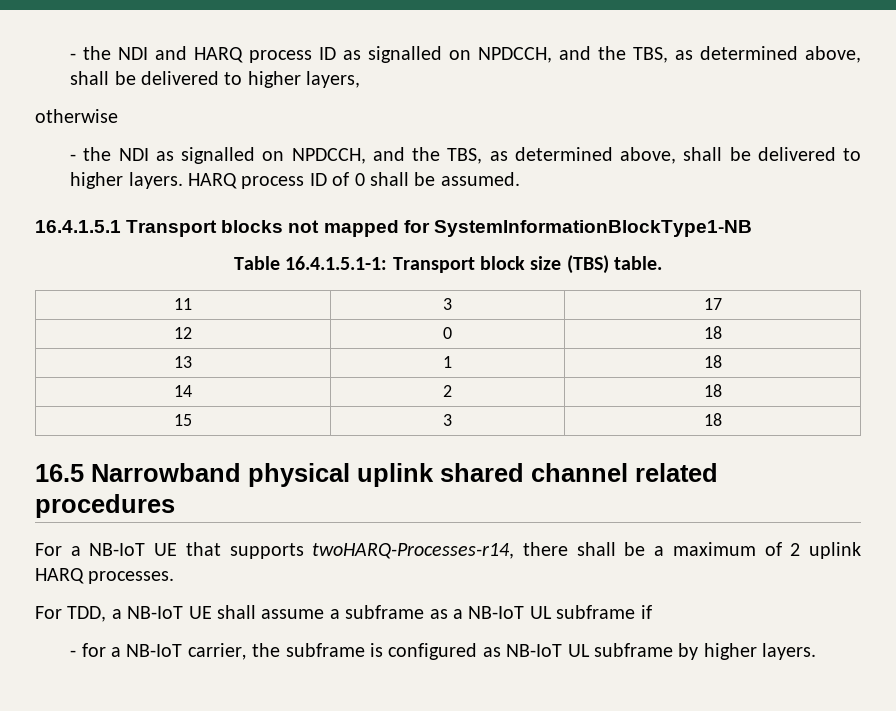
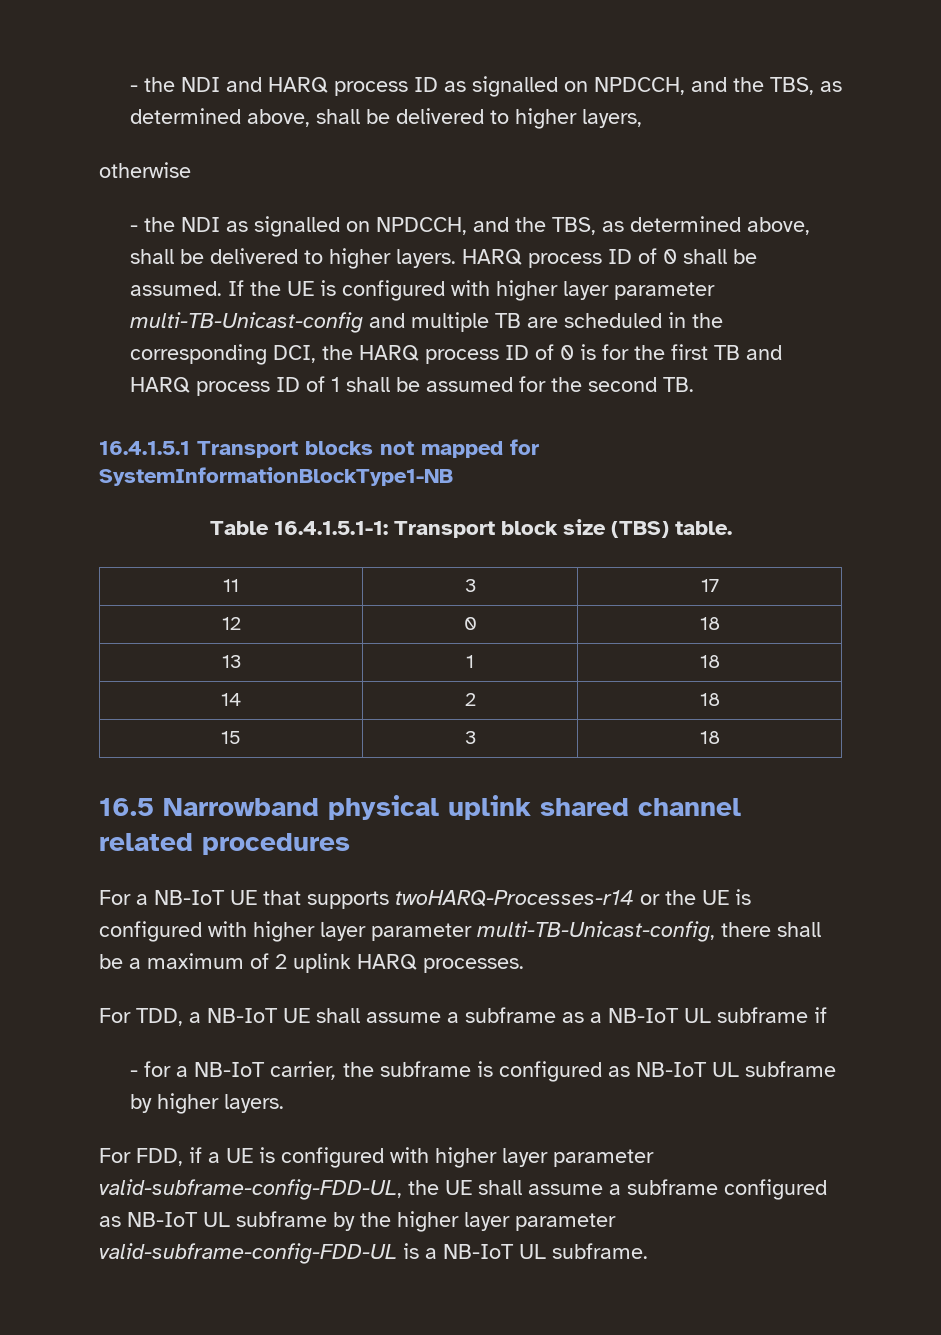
+ If the UE is configured with higher layer parameter multi-TB-Unicast-config and multiple TB are scheduled in the corresponding DCI, the HARQ process ID of 0 is for the first TB and HARQ process ID of 1 shall be assumed for the second TB.
- For a NB-IoT UE that supports twoHARQ-Processes-r14, there shall be a maximum of 2 uplink HARQ processes.
+ For a NB-IoT UE that supports twoHARQ-Processes-r14 or the UE is configured with higher layer parameter multi-TB-Unicast-config, there shall be a maximum of 2 uplink HARQ processes.
+ For FDD, if a UE is configured with higher layer parameter valid-subframe-config-FDD-UL, the UE shall assume a subframe configured as NB-IoT UL subframe by the higher layer parameter valid-subframe-config-FDD-UL is a NB-IoT UL subframe.

